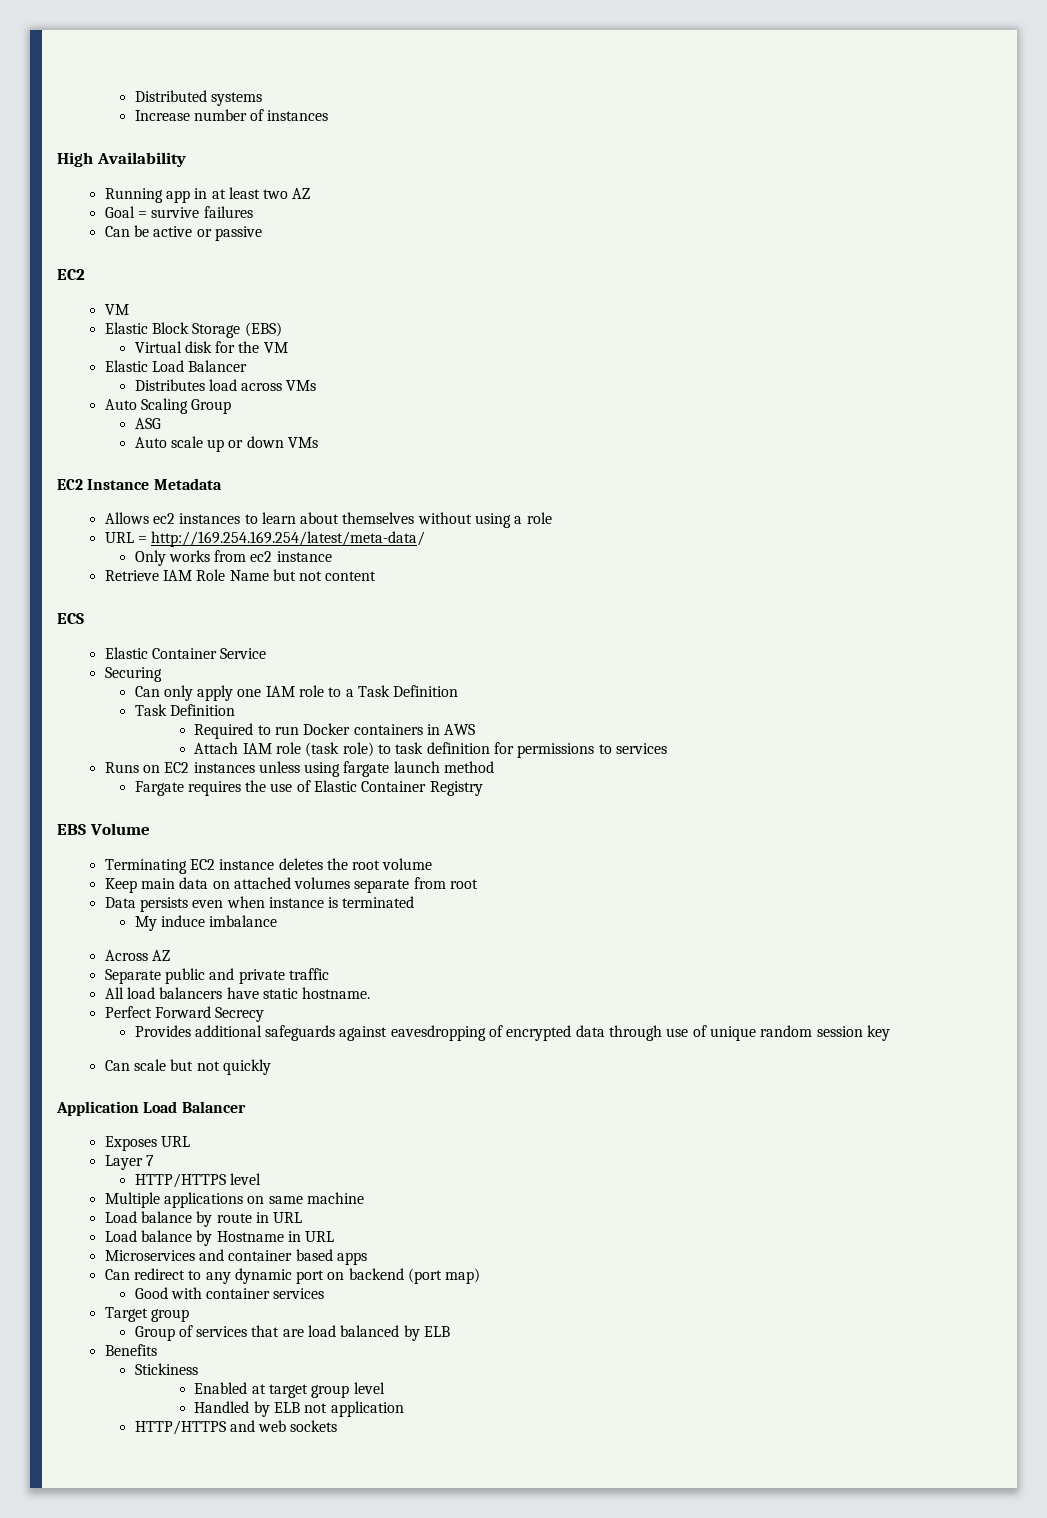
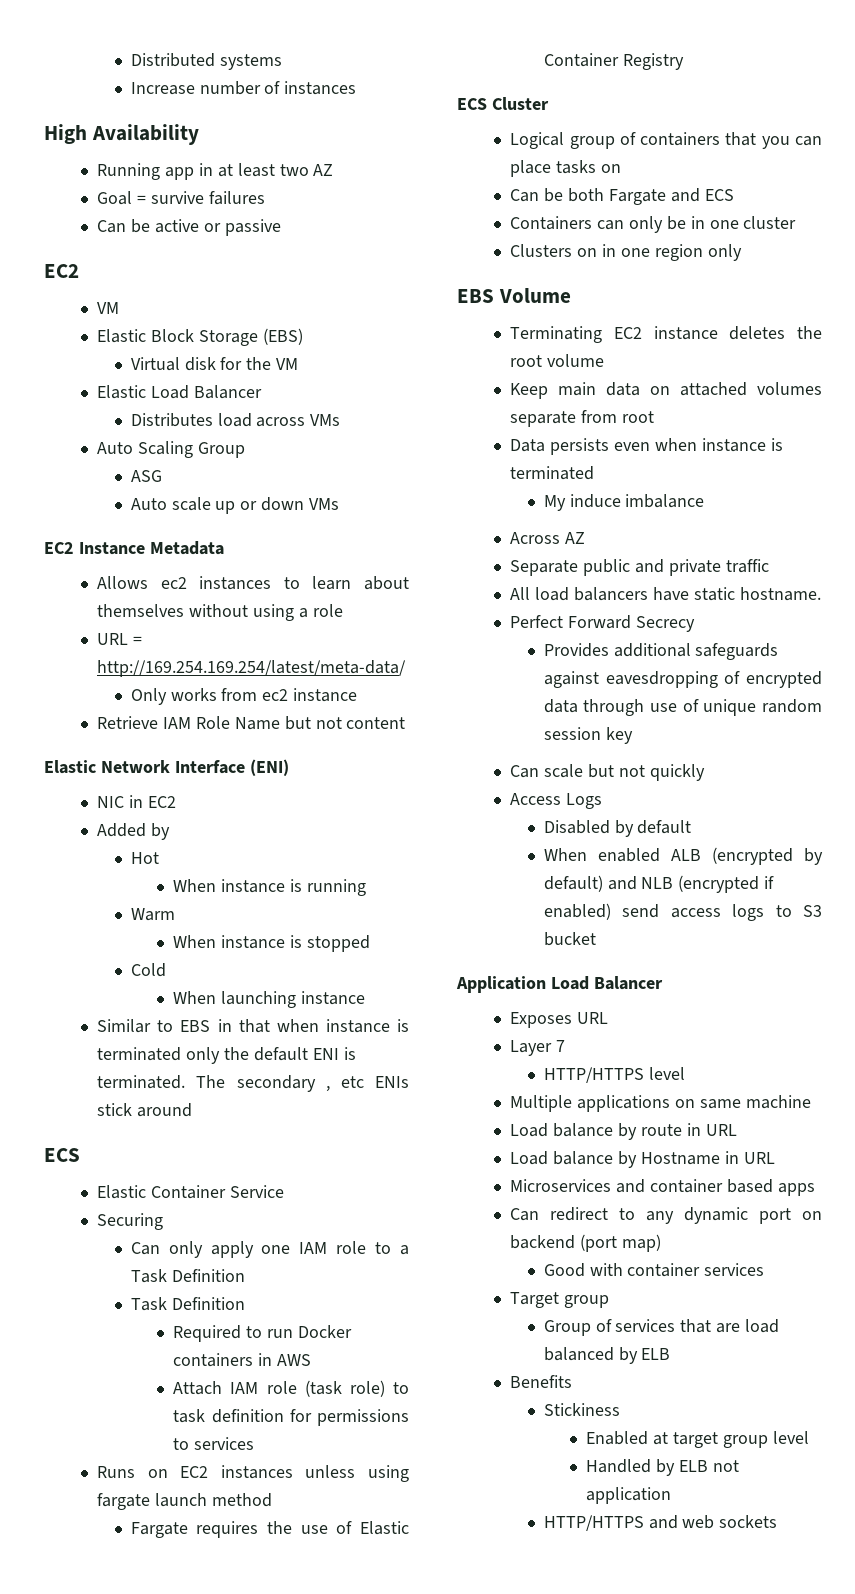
+ Elastic Network Interface (ENI)
+ NIC in EC2
+ Added by
+ Hot
+ When instance is running
+ Warm
+ When instance is stopped
+ Cold
+ When launching instance
+ Similar to EBS in that when instance is terminated only the default ENI is terminated. The secondary , etc ENIs stick around
+ ECS Cluster
+ Logical group of containers that you can place tasks on
+ Can be both Fargate and ECS
+ Containers can only be in one cluster
+ Clusters on in one region only
+ Access Logs
+ Disabled by default
+ When enabled ALB (encrypted by default) and NLB (encrypted if enabled) send access logs to S3 bucket

